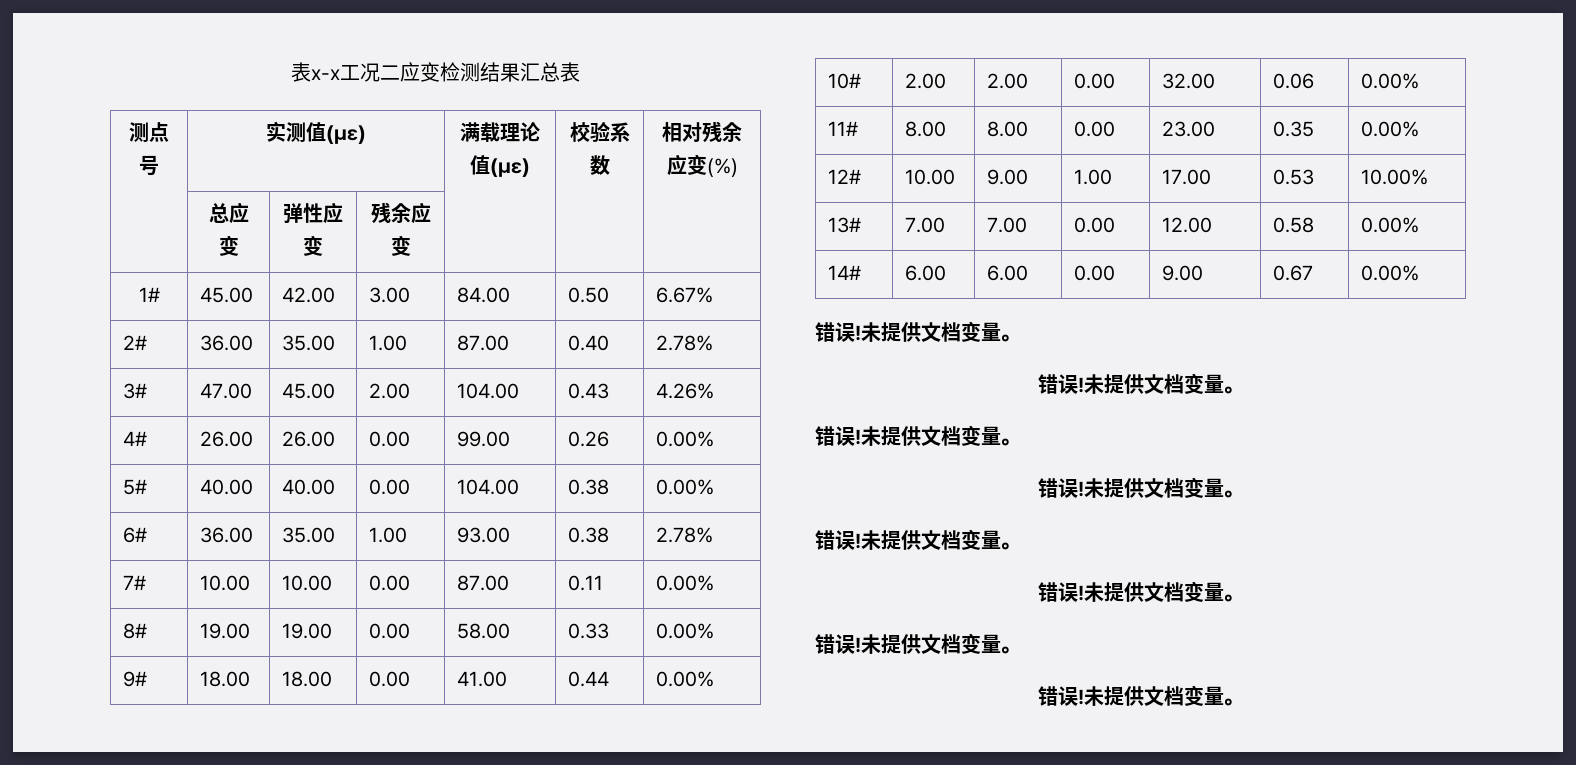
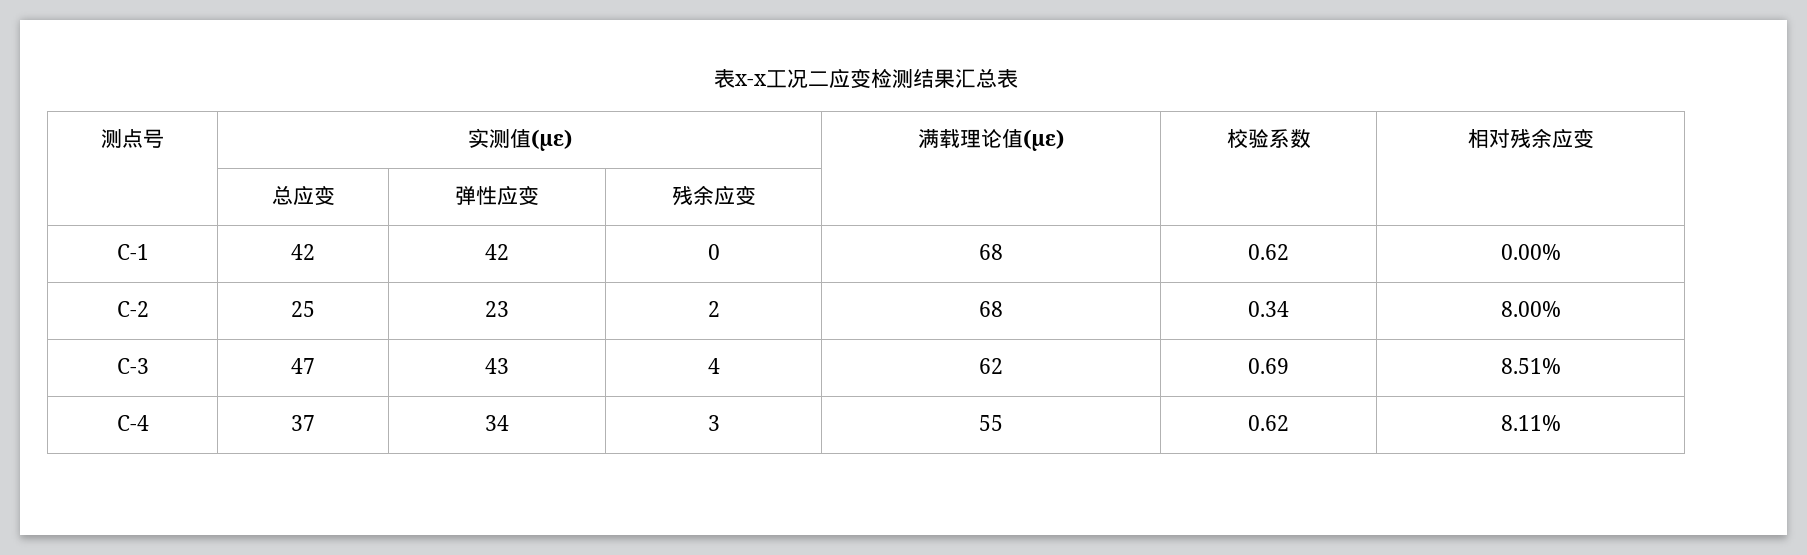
- 测点号 | 实测值(με) | 满载理论值(με) | 校验系数 | 相对残余应变(%)
+ 测点号 | 实测值(με) | 满载理论值(με) | 校验系数 | 相对残余应变
- 1# | 45.00 | 42.00 | 3.00 | 84.00 | 0.50 | 6.67%
- 2# | 36.00 | 35.00 | 1.00 | 87.00 | 0.40 | 2.78%
- 3# | 47.00 | 45.00 | 2.00 | 104.00 | 0.43 | 4.26%
- 4# | 26.00 | 26.00 | 0.00 | 99.00 | 0.26 | 0.00%
- 5# | 40.00 | 40.00 | 0.00 | 104.00 | 0.38 | 0.00%
- 6# | 36.00 | 35.00 | 1.00 | 93.00 | 0.38 | 2.78%
- 7# | 10.00 | 10.00 | 0.00 | 87.00 | 0.11 | 0.00%
- 8# | 19.00 | 19.00 | 0.00 | 58.00 | 0.33 | 0.00%
- 9# | 18.00 | 18.00 | 0.00 | 41.00 | 0.44 | 0.00%
- 10# | 2.00 | 2.00 | 0.00 | 32.00 | 0.06 | 0.00%
- 11# | 8.00 | 8.00 | 0.00 | 23.00 | 0.35 | 0.00%
- 12# | 10.00 | 9.00 | 1.00 | 17.00 | 0.53 | 10.00%
- 13# | 7.00 | 7.00 | 0.00 | 12.00 | 0.58 | 0.00%
- 14# | 6.00 | 6.00 | 0.00 | 9.00 | 0.67 | 0.00%
- 错误!未提供文档变量。
- 错误!未提供文档变量。
- 错误!未提供文档变量。
- 错误!未提供文档变量。
- 错误!未提供文档变量。
- 错误!未提供文档变量。
- 错误!未提供文档变量。
- 错误!未提供文档变量。
+ C-1 | 42 | 42 | 0 | 68 | 0.62 | 0.00%
+ C-2 | 25 | 23 | 2 | 68 | 0.34 | 8.00%
+ C-3 | 47 | 43 | 4 | 62 | 0.69 | 8.51%
+ C-4 | 37 | 34 | 3 | 55 | 0.62 | 8.11%

